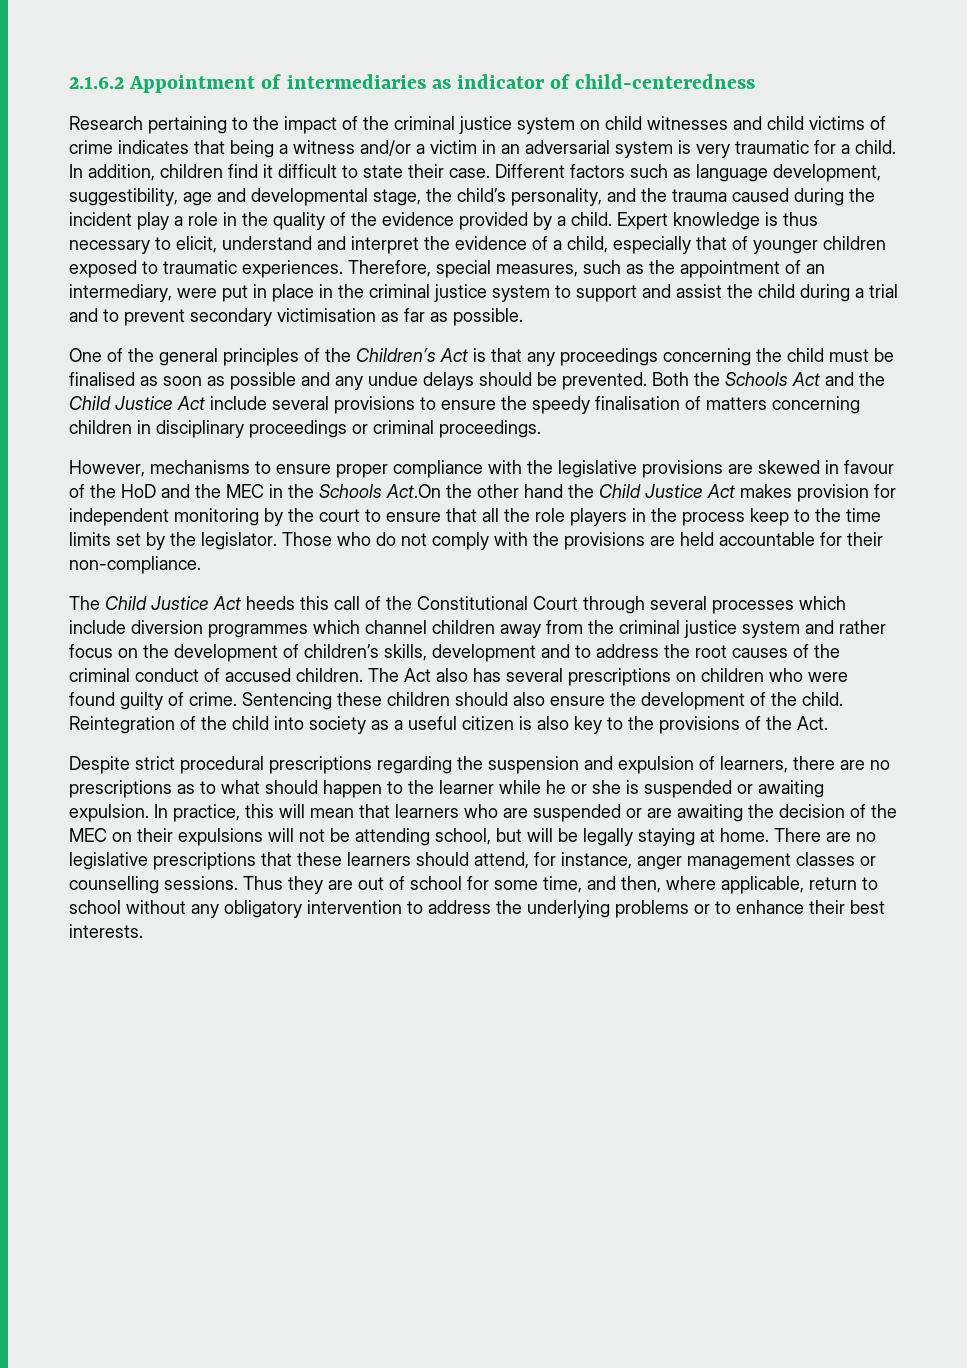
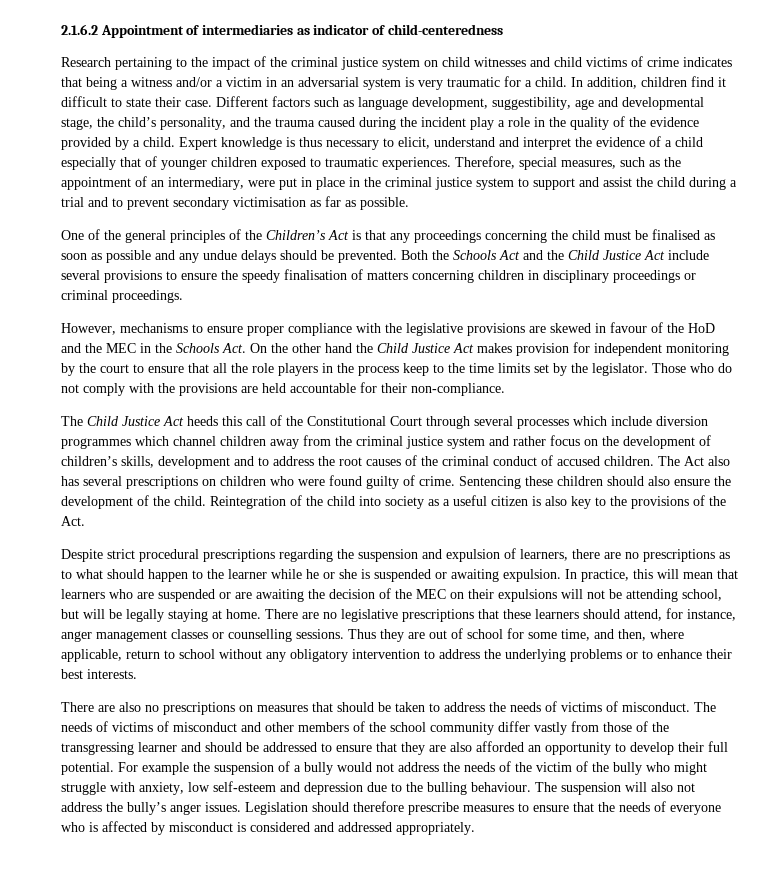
- Expert knowledge is thus necessary to elicit, understand and interpret the evidence of a child, especially that of younger children exposed to traumatic experiences.
+ Expert knowledge is thus necessary to elicit, understand and interpret the evidence of a child especially that of younger children exposed to traumatic experiences.
- However, mechanisms to ensure proper compliance with the legislative provisions are skewed in favour of the HoD and the MEC in the Schools Act.On the other hand the Child Justice Act makes provision for independent monitoring by the court to ensure that all the role players in the process keep to the time limits set by the legislator.
+ However, mechanisms to ensure proper compliance with the legislative provisions are skewed in favour of the HoD and the MEC in the Schools Act. On the other hand the Child Justice Act makes provision for independent monitoring by the court to ensure that all the role players in the process keep to the time limits set by the legislator.
+ There are also no prescriptions on measures that should be taken to address the needs of victims of misconduct. The needs of victims of misconduct and other members of the school community differ vastly from those of the transgressing learner and should be addressed to ensure that they are also afforded an opportunity to develop their full potential. For example the suspension of a bully would not address the needs of the victim of the bully who might struggle with anxiety, low self-esteem and depression due to the bulling behaviour. The suspension will also not address the bully’s anger issues. Legislation should therefore prescribe measures to ensure that the needs of everyone who is affected by misconduct is considered and addressed appropriately.

